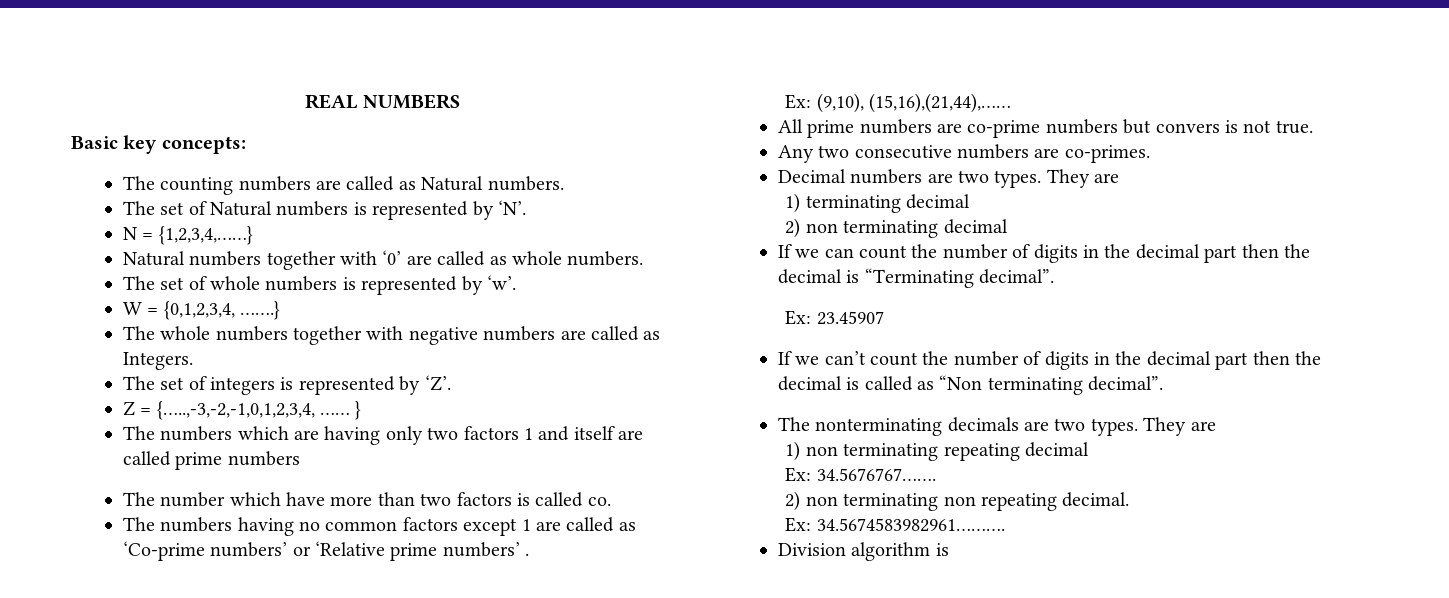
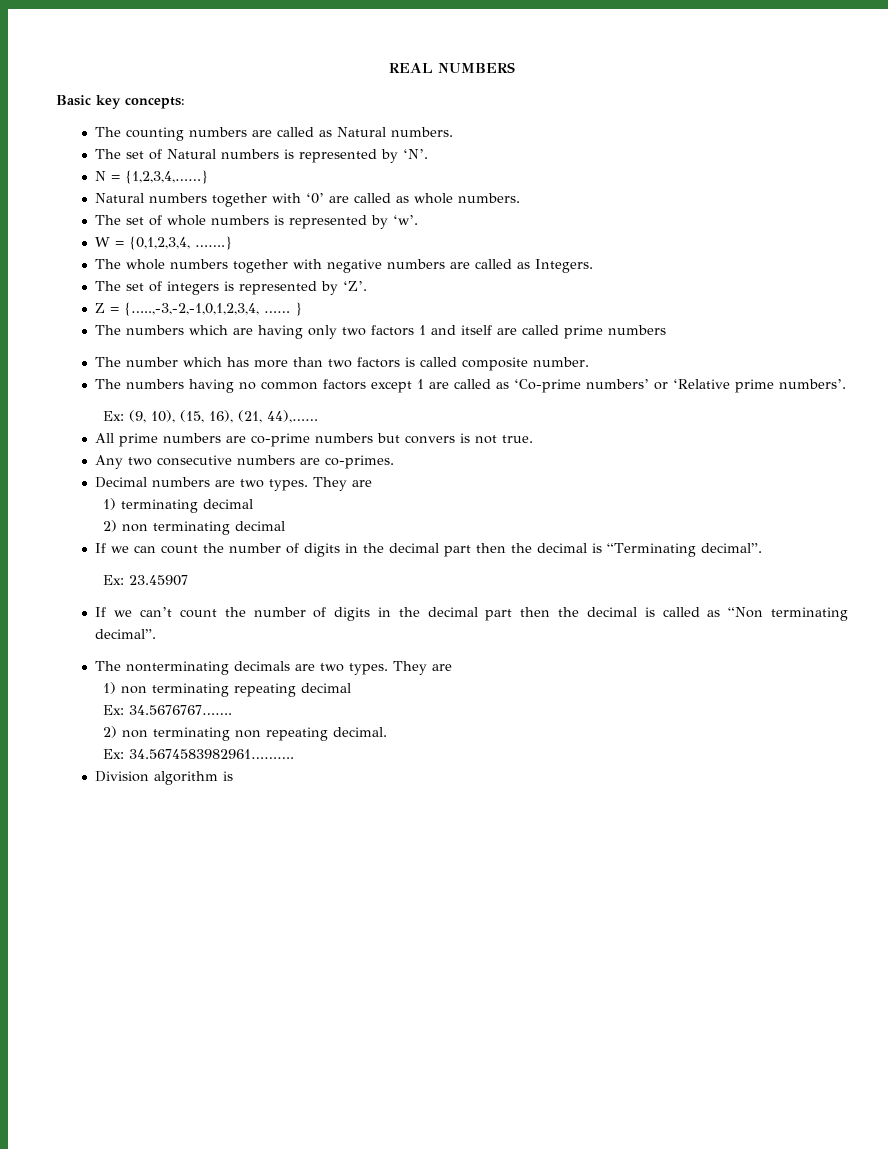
- The number which have more than two factors is called co.
+ The number which has more than two factors is called composite number.
- The numbers having no common factors except 1 are called as ‘Co-prime numbers’ or ‘Relative prime numbers’ .
- Ex: (9,10), (15,16),(21,44),……
+ The numbers having no common factors except 1 are called as ‘Co-prime numbers’ or ‘Relative prime numbers’.
+ Ex: (9, 10), (15, 16), (21, 44),……

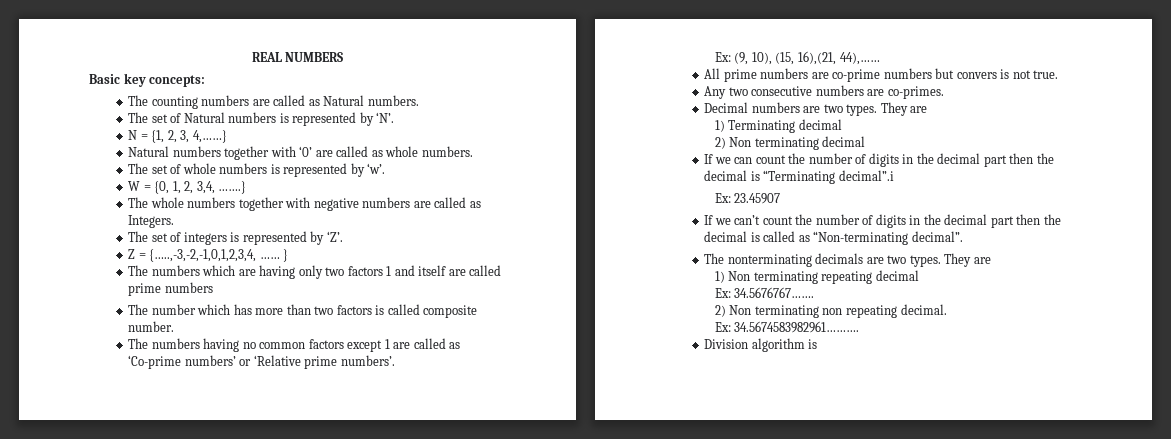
- N = {1,2,3,4,……}
+ N = {1, 2, 3, 4,……}
- W = {0,1,2,3,4, …….}
+ W = {0, 1, 2, 3,4, …….}
- Ex: (9, 10), (15, 16), (21, 44),……
+ Ex: (9, 10), (15, 16),(21, 44),……
- 1) terminating decimal
+ 1) Terminating decimal
- 2) non terminating decimal
+ 2) Non terminating decimal
- If we can count the number of digits in the decimal part then the decimal is “Terminating decimal”.
+ If we can count the number of digits in the decimal part then the decimal is “Terminating decimal”.i
- If we can’t count the number of digits in the decimal part then the decimal is called as “Non terminating decimal”.
+ If we can’t count the number of digits in the decimal part then the decimal is called as “Non-terminating decimal”.
- 1) non terminating repeating decimal
+ 1) Non terminating repeating decimal
- 2) non terminating non repeating decimal.
+ 2) Non terminating non repeating decimal.

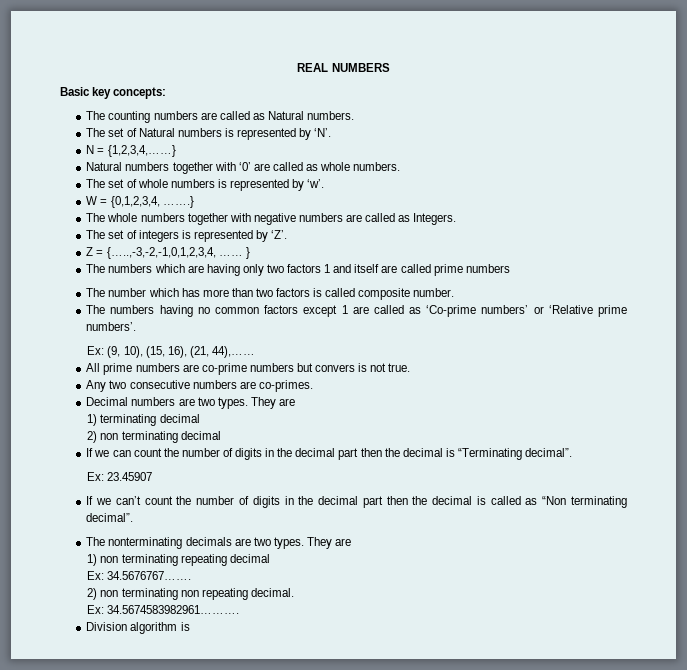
- N = {1, 2, 3, 4,……}
+ N = {1,2,3,4,……}
- W = {0, 1, 2, 3,4, …….}
+ W = {0,1,2,3,4, …….}
- Ex: (9, 10), (15, 16),(21, 44),……
+ Ex: (9, 10), (15, 16), (21, 44),……
- 1) Terminating decimal
+ 1) terminating decimal
- 2) Non terminating decimal
+ 2) non terminating decimal
- If we can count the number of digits in the decimal part then the decimal is “Terminating decimal”.i
+ If we can count the number of digits in the decimal part then the decimal is “Terminating decimal”.
- If we can’t count the number of digits in the decimal part then the decimal is called as “Non-terminating decimal”.
+ If we can’t count the number of digits in the decimal part then the decimal is called as “Non terminating decimal”.
- 1) Non terminating repeating decimal
+ 1) non terminating repeating decimal
- 2) Non terminating non repeating decimal.
+ 2) non terminating non repeating decimal.

